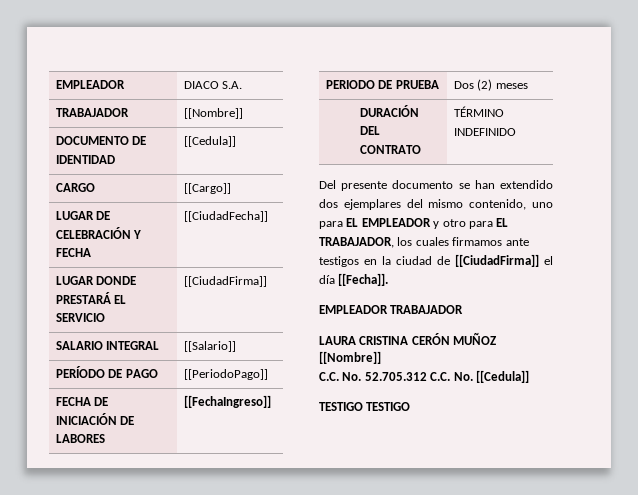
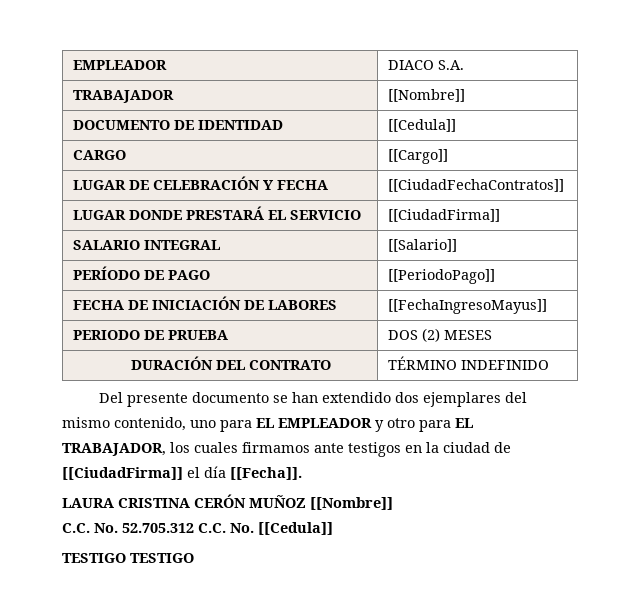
- LUGAR DE CELEBRACIÓN Y FECHA | [[CiudadFecha]]
+ LUGAR DE CELEBRACIÓN Y FECHA | [[CiudadFechaContratos]]
- FECHA DE INICIACIÓN DE LABORES | [[FechaIngreso]]
+ FECHA DE INICIACIÓN DE LABORES | [[FechaIngresoMayus]]
- PERIODO DE PRUEBA | Dos (2) meses
+ PERIODO DE PRUEBA | DOS (2) MESES
- EMPLEADOR TRABAJADOR

